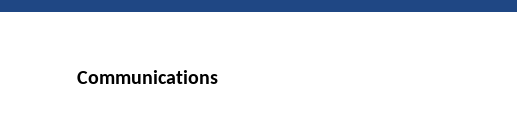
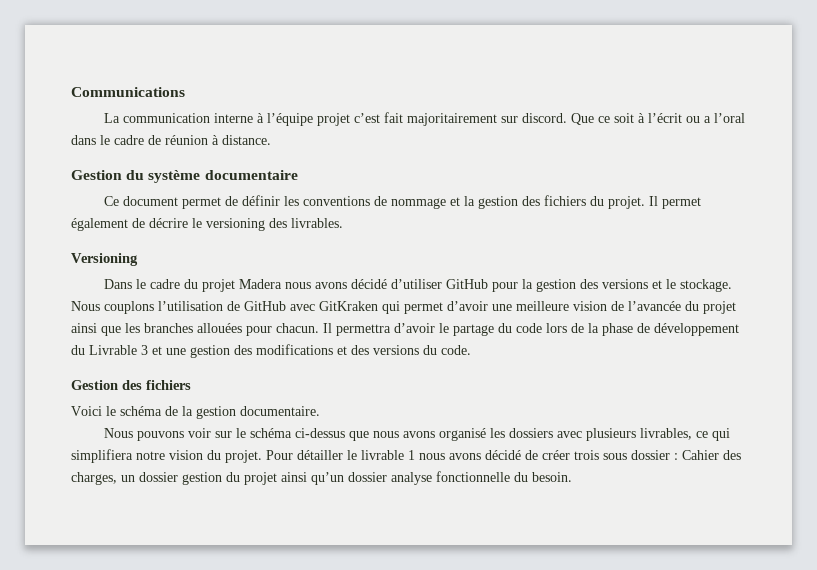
+ La communication interne à l’équipe projet c’est fait majoritairement sur discord. Que ce soit à l’écrit ou a l’oral dans le cadre de réunion à distance.
+ Gestion du système documentaire
+ Ce document permet de définir les conventions de nommage et la gestion des fichiers du projet. Il permet également de décrire le versioning des livrables.
+ Versioning
+ Dans le cadre du projet Madera nous avons décidé d’utiliser GitHub pour la gestion des versions et le stockage. Nous couplons l’utilisation de GitHub avec GitKraken qui permet d’avoir une meilleure vision de l’avancée du projet ainsi que les branches allouées pour chacun. Il permettra d’avoir le partage du code lors de la phase de développement du Livrable 3 et une gestion des modifications et des versions du code.
+ Gestion des fichiers
+ Voici le schéma de la gestion documentaire.
+ Nous pouvons voir sur le schéma ci-dessus que nous avons organisé les dossiers avec plusieurs livrables, ce qui simplifiera notre vision du projet. Pour détailler le livrable 1 nous avons décidé de créer trois sous dossier : Cahier des charges, un dossier gestion du projet ainsi qu’un dossier analyse fonctionnelle du besoin.

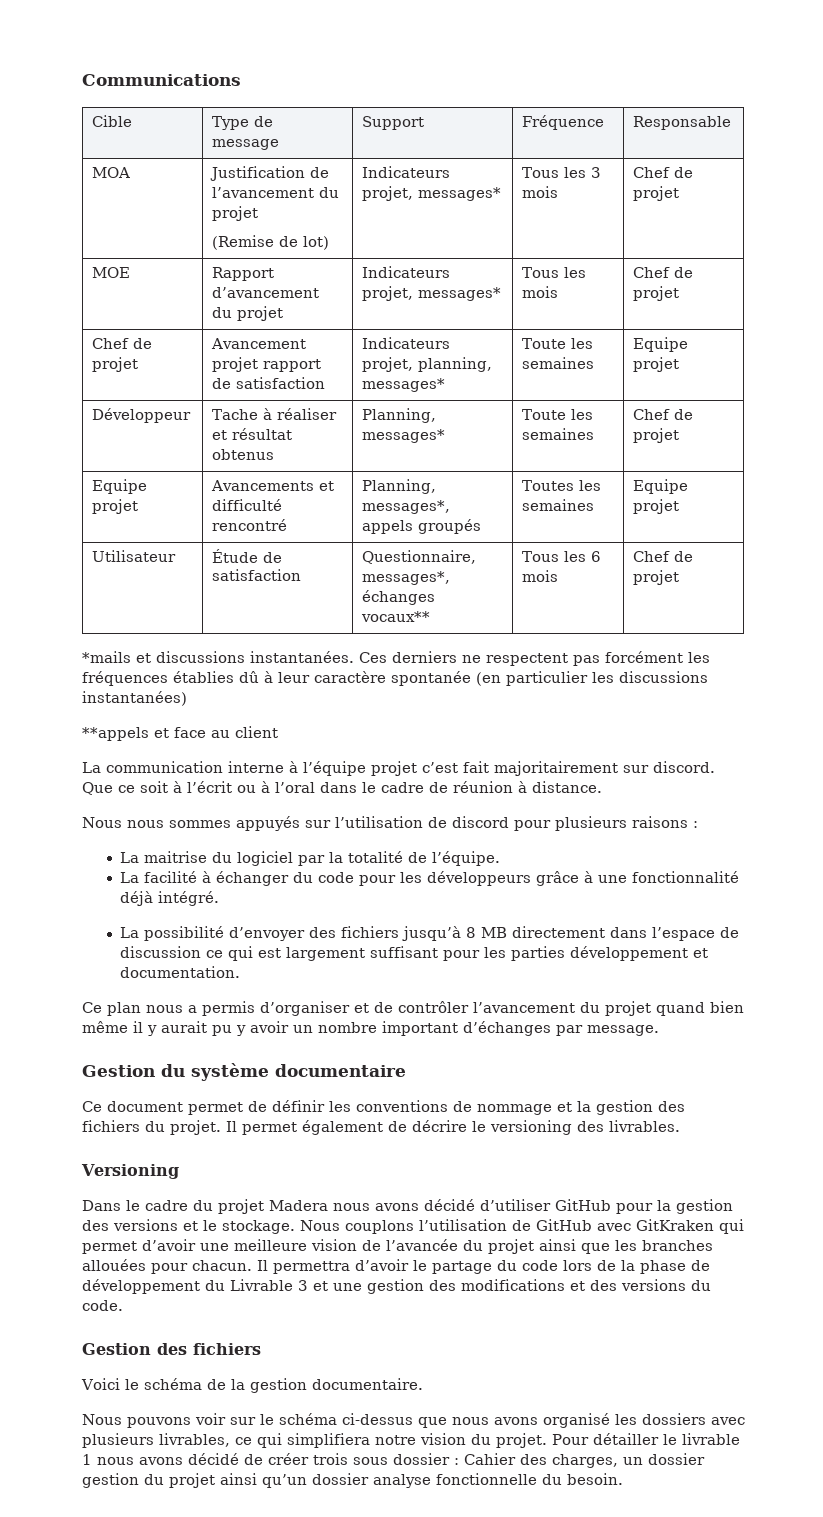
+ Cible | Type de message | Support | Fréquence | Responsable
+ MOA | Justification de l’avancement du projet
+ (Remise de lot) | Indicateurs projet, messages* | Tous les 3 mois | Chef de projet
+ MOE | Rapport d’avancement du projet | Indicateurs projet, messages* | Tous les mois | Chef de projet
+ Chef de projet | Avancement projet rapport de satisfaction | Indicateurs projet, planning, messages* | Toute les semaines | Equipe projet
+ Développeur | Tache à réaliser et résultat obtenus | Planning, messages* | Toute les semaines | Chef de projet
+ Equipe projet | Avancements et difficulté rencontré | Planning, messages*, appels groupés | Toutes les semaines | Equipe projet
+ Utilisateur | Étude de satisfaction | Questionnaire, messages*, échanges vocaux** | Tous les 6 mois | Chef de projet
+ *mails et discussions instantanées. Ces derniers ne respectent pas forcément les fréquences établies dû à leur caractère spontanée (en particulier les discussions instantanées)
+ **appels et face au client
- Que ce soit à l’écrit ou a l’oral dans le cadre de réunion à distance.
+ Que ce soit à l’écrit ou à l’oral dans le cadre de réunion à distance.
+ Nous nous sommes appuyés sur l’utilisation de discord pour plusieurs raisons :
+ La maitrise du logiciel par la totalité de l’équipe.
+ La facilité à échanger du code pour les développeurs grâce à une fonctionnalité déjà intégré.
+ La possibilité d’envoyer des fichiers jusqu’à 8 MB directement dans l’espace de discussion ce qui est largement suffisant pour les parties développement et documentation.
+ Ce plan nous a permis d’organiser et de contrôler l’avancement du projet quand bien même il y aurait pu y avoir un nombre important d’échanges par message.

